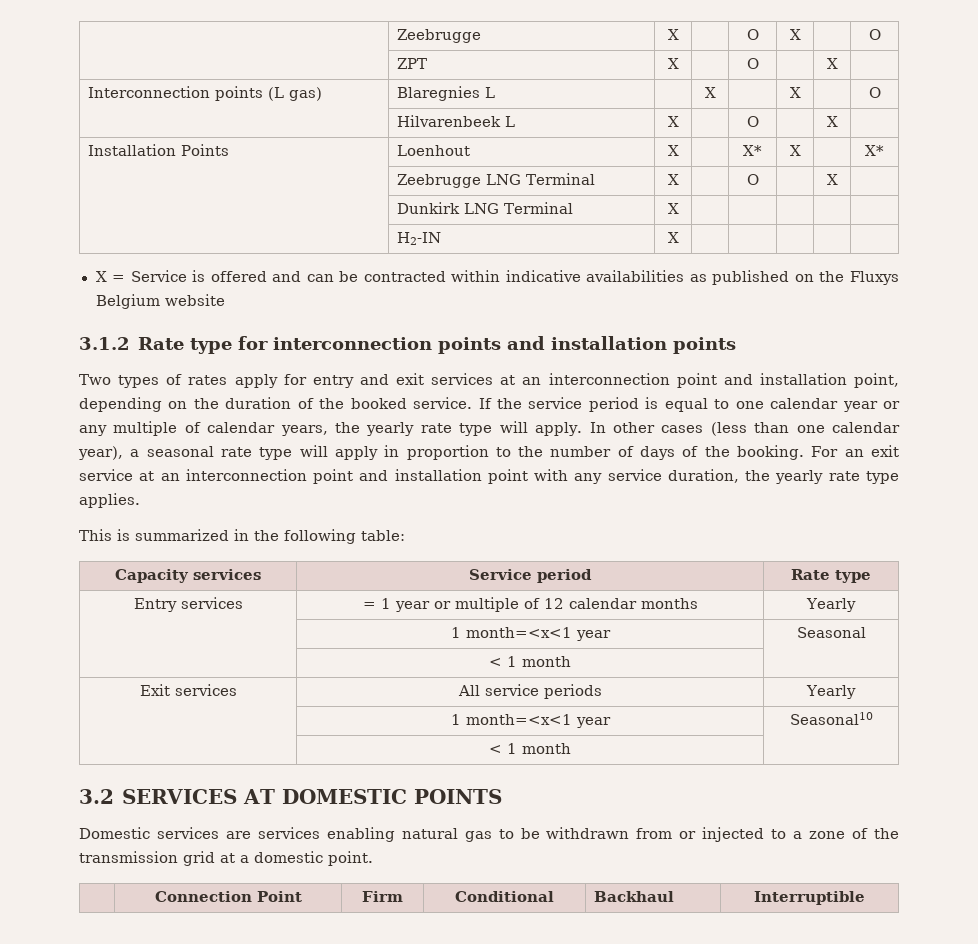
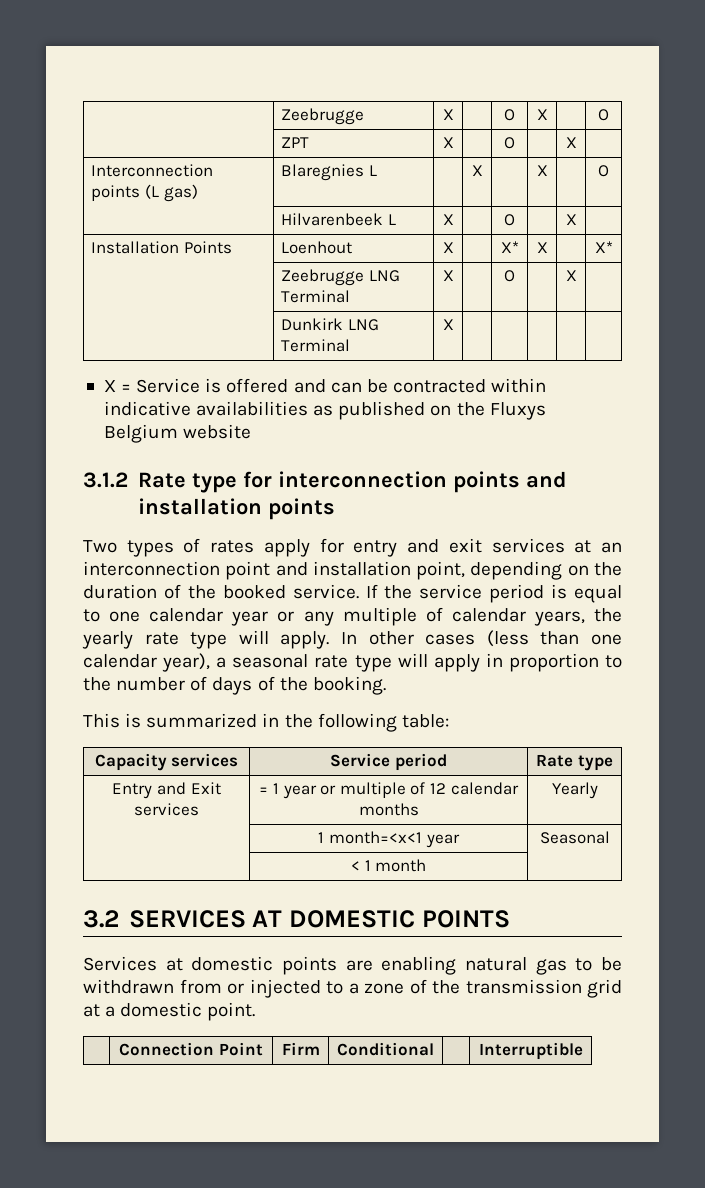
- | H2-IN | X | | | | |
- For an exit service at an interconnection point and installation point with any service duration, the yearly rate type applies.
- Entry services | = 1 year or multiple of 12 calendar months | Yearly
+ Entry and Exit services | = 1 year or multiple of 12 calendar months | Yearly
- Exit services | All service periods | Yearly
- | 1 month=<x<1 year | Seasonal10
- | < 1 month |
- Domestic services are services enabling natural gas to be withdrawn from or injected to a zone of the transmission grid at a domestic point.
+ Services at domestic points are enabling natural gas to be withdrawn from or injected to a zone of the transmission grid at a domestic point.
- | Connection Point | Firm | Conditional | Backhaul | Interruptible
+ | Connection Point | Firm | Conditional | | Interruptible

